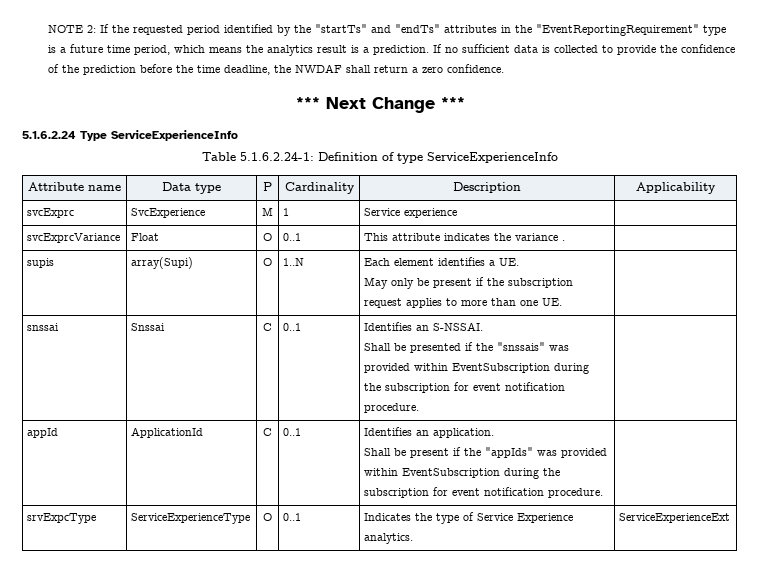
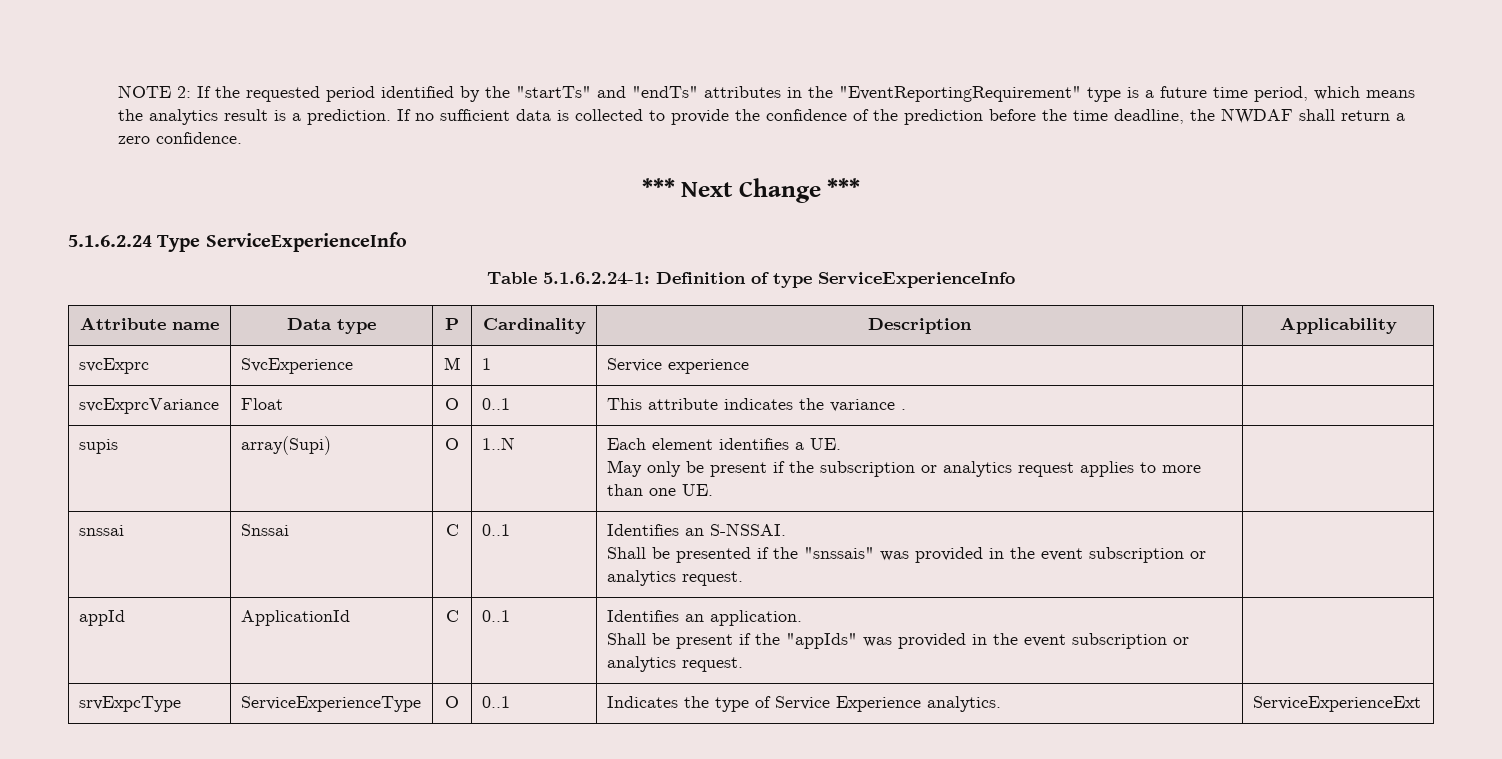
  supis | array(Supi) | O | 1..N | Each element identifies a UE.
- May only be present if the subscription request applies to more than one UE. |
+ May only be present if the subscription or analytics request applies to more than one UE. |
  snssai | Snssai | C | 0..1 | Identifies an S-NSSAI.
- Shall be presented if the "snssais" was provided within EventSubscription during the subscription for event notification procedure. |
+ Shall be presented if the "snssais" was provided in the event subscription or analytics request. |
  appId | ApplicationId | C | 0..1 | Identifies an application.
- Shall be present if the "appIds" was provided within EventSubscription during the subscription for event notification procedure. |
+ Shall be present if the "appIds" was provided in the event subscription or analytics request. |

